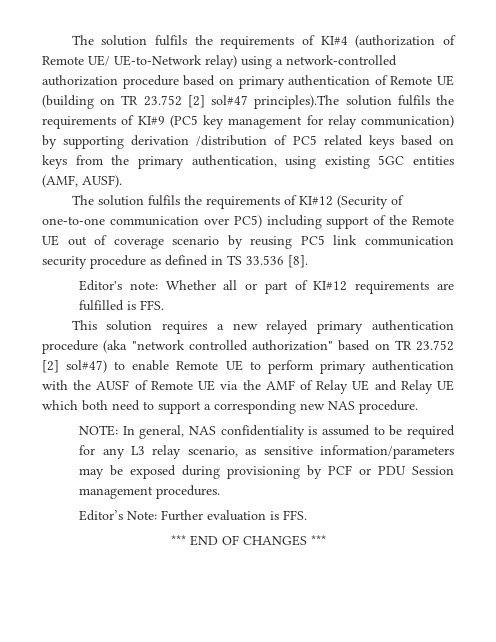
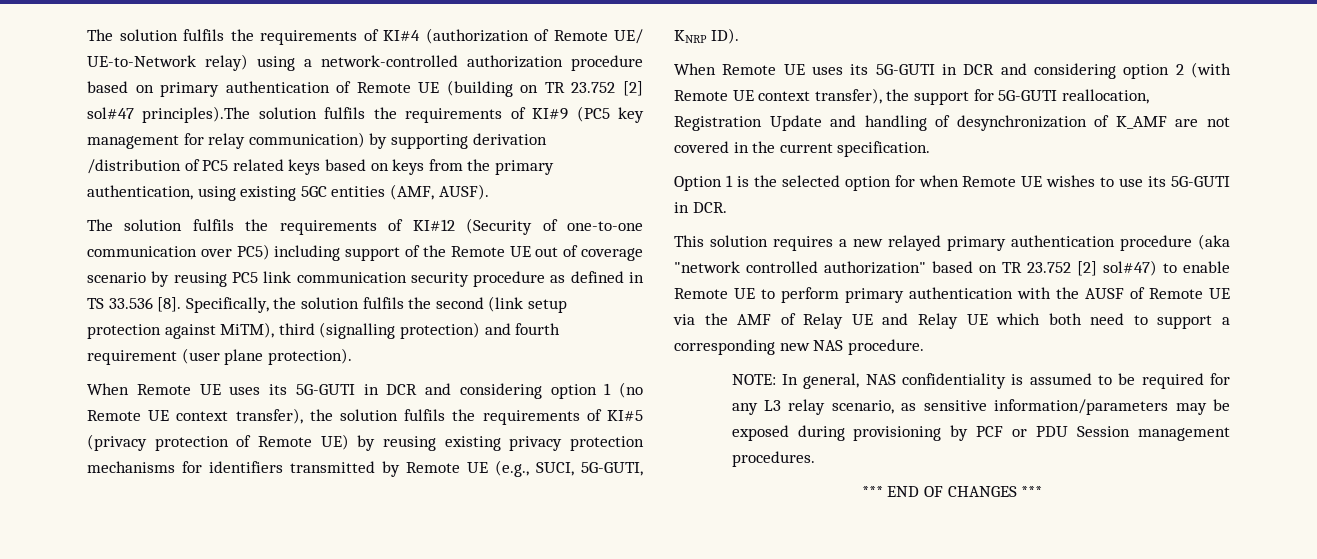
- The solution fulfils the requirements of KI#12 (Security of one-to-one communication over PC5) including support of the Remote UE out of coverage scenario by reusing PC5 link communication security procedure as defined in TS 33.536 [8].
- Editor's note: Whether all or part of KI#12 requirements are fulfilled is FFS.
+ The solution fulfils the requirements of KI#12 (Security of one-to-one communication over PC5) including support of the Remote UE out of coverage scenario by reusing PC5 link communication security procedure as defined in TS 33.536 [8]. Specifically, the solution fulfils the second (link setup protection against MiTM), third (signalling protection) and fourth requirement (user plane protection).
+ When Remote UE uses its 5G-GUTI in DCR and considering option 1 (no Remote UE context transfer), the solution fulfils the requirements of KI#5 (privacy protection of Remote UE) by reusing existing privacy protection mechanisms for identifiers transmitted by Remote UE (e.g., SUCI, 5G-GUTI, KNRP ID).
+ When Remote UE uses its 5G-GUTI in DCR and considering option 2 (with Remote UE context transfer), the support for 5G-GUTI reallocation, Registration Update and handling of desynchronization of K_AMF are not covered in the current specification.
+ Option 1 is the selected option for when Remote UE wishes to use its 5G-GUTI in DCR.
- Editor’s Note: Further evaluation is FFS.

